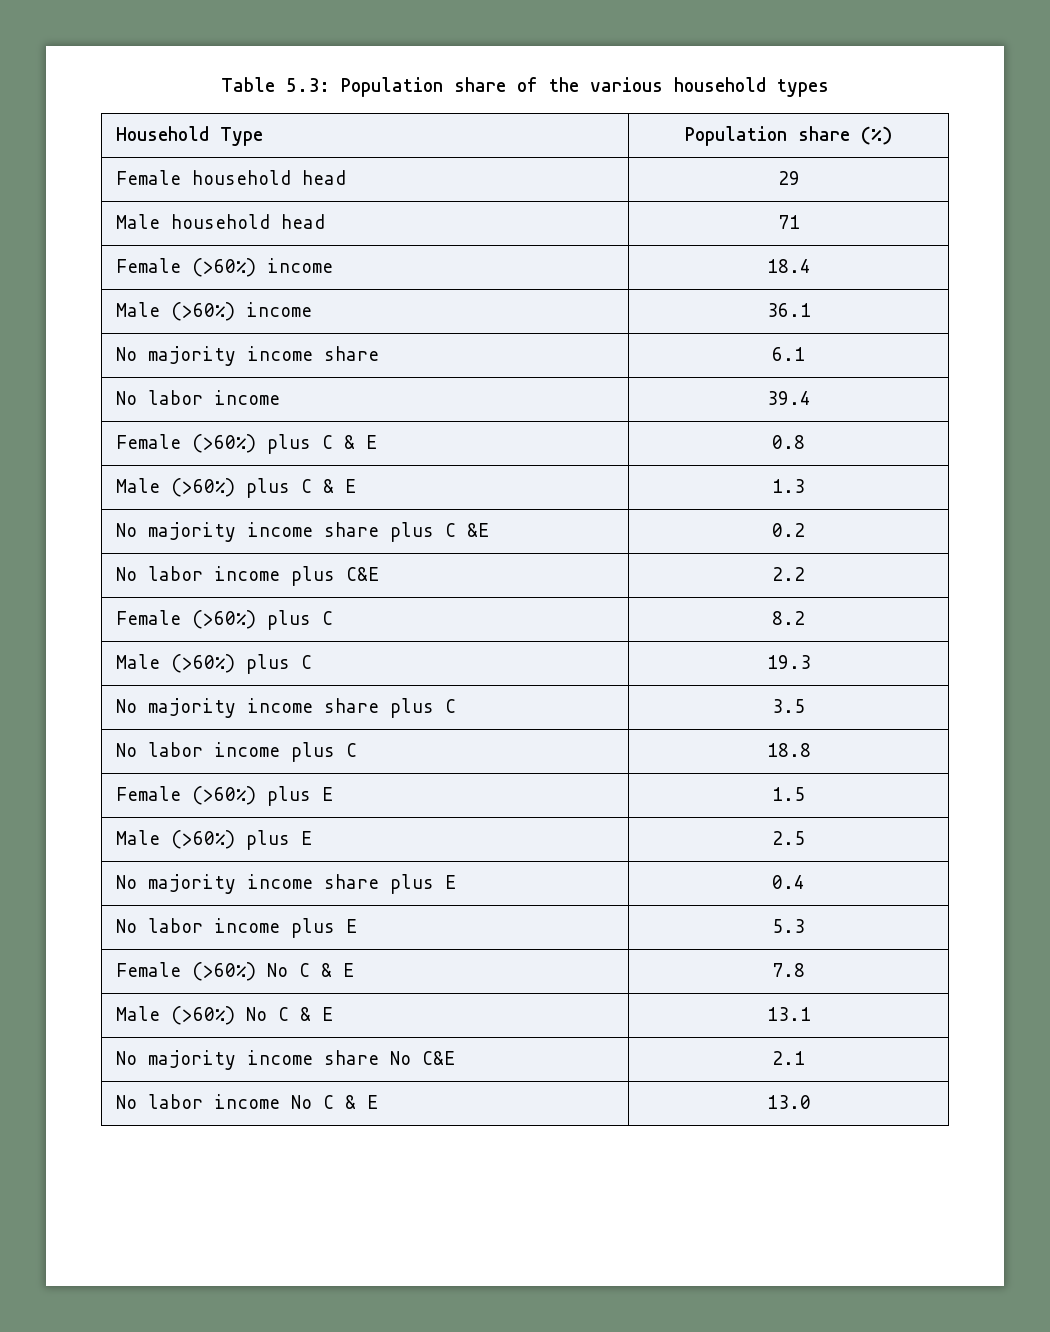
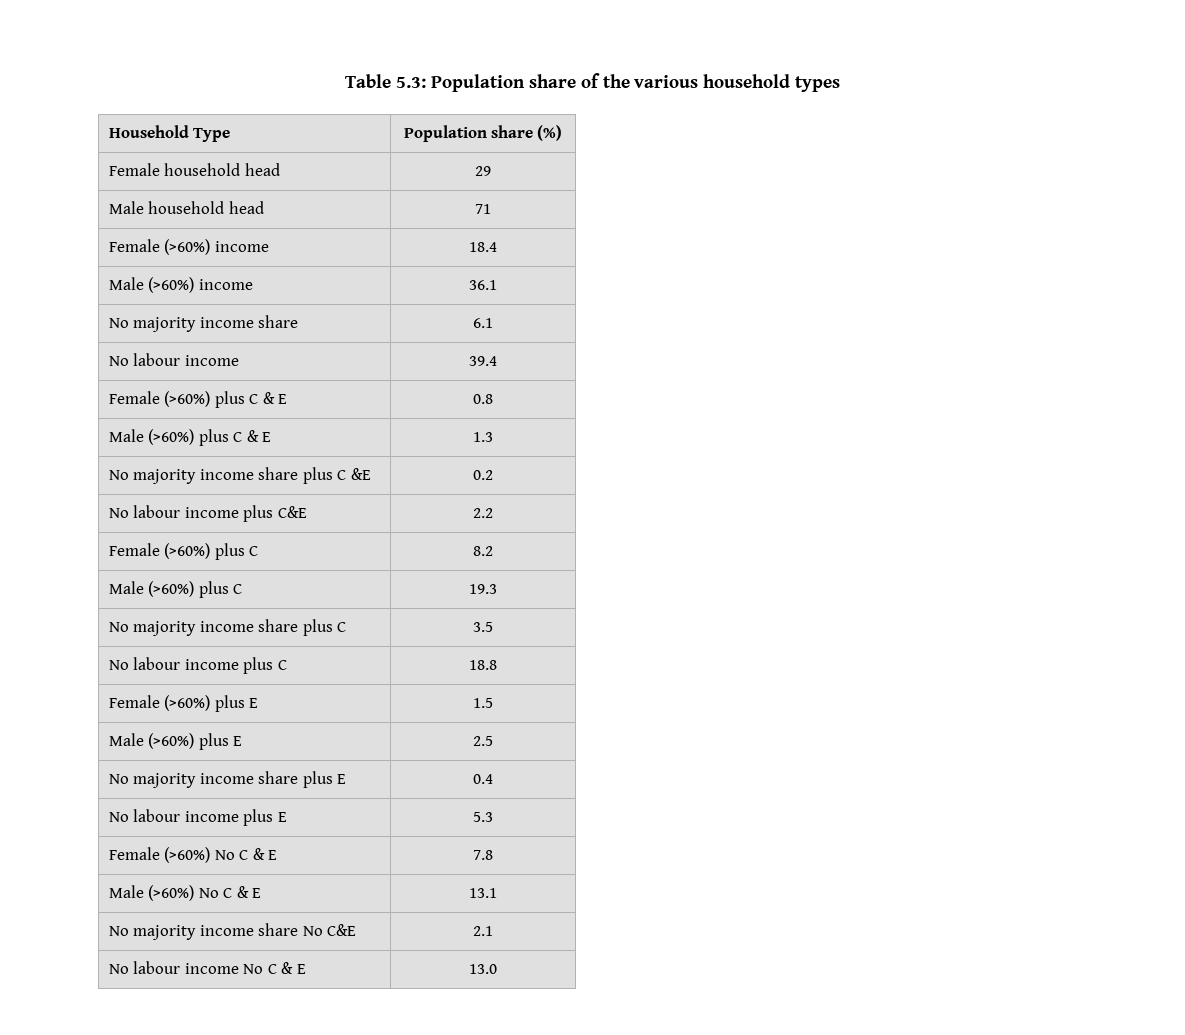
- No labor income | 39.4
+ No labour income | 39.4
- No labor income plus C&E | 2.2
+ No labour income plus C&E | 2.2
- No labor income plus C | 18.8
+ No labour income plus C | 18.8
- No labor income plus E | 5.3
+ No labour income plus E | 5.3
- No labor income No C & E | 13.0
+ No labour income No C & E | 13.0

